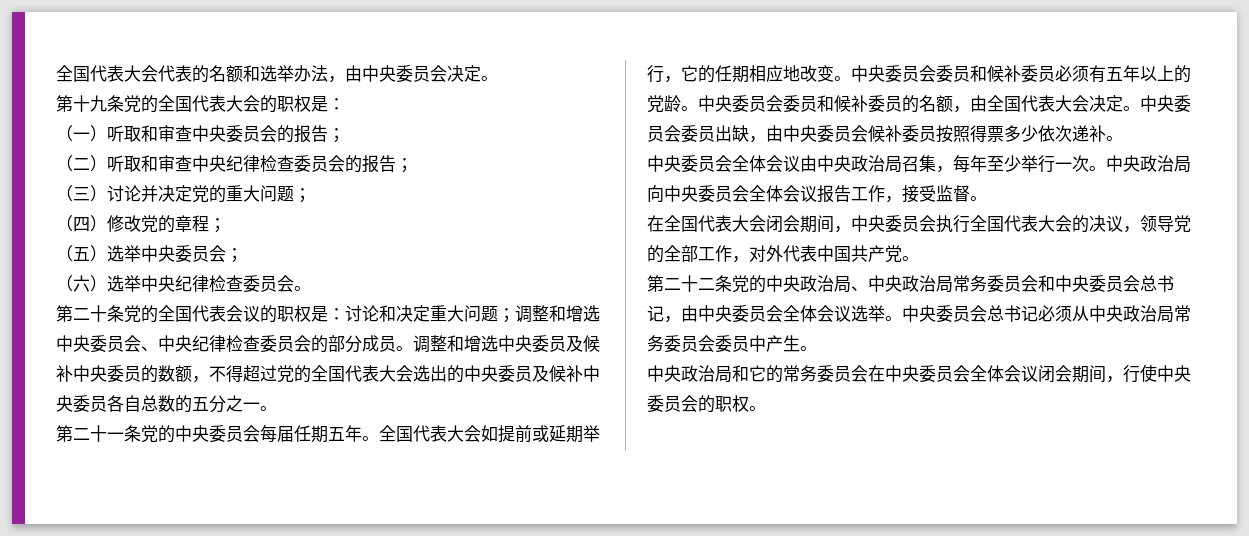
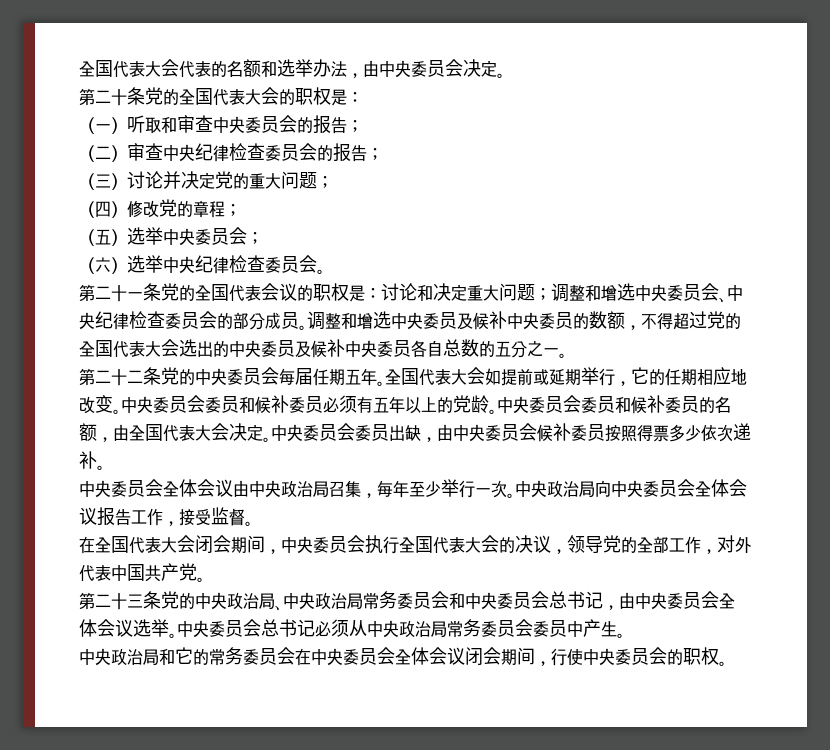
- 第十九条党的全国代表大会的职权是：
+ 第二十条党的全国代表大会的职权是：
- （二）听取和审查中央纪律检查委员会的报告；
+ （二）审查中央纪律检查委员会的报告；
- 第二十条党的全国代表会议的职权是：讨论和决定重大问题；调整和增选中央委员会、中央纪律检查委员会的部分成员。
+ 第二十一条党的全国代表会议的职权是：讨论和决定重大问题；调整和增选中央委员会、中央纪律检查委员会的部分成员。
- 第二十一条党的中央委员会每届任期五年。
+ 第二十二条党的中央委员会每届任期五年。
- 第二十二条党的中央政治局、中央政治局常务委员会和中央委员会总书记，由中央委员会全体会议选举。
+ 第二十三条党的中央政治局、中央政治局常务委员会和中央委员会总书记，由中央委员会全体会议选举。

